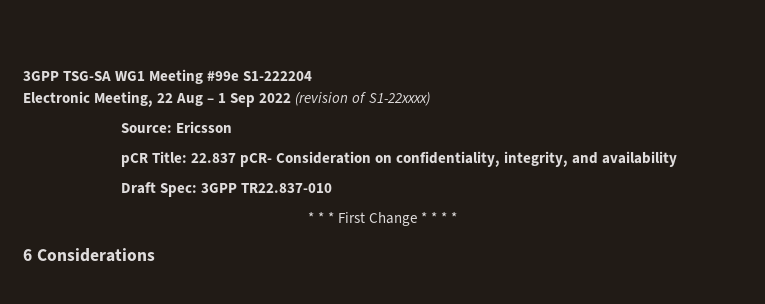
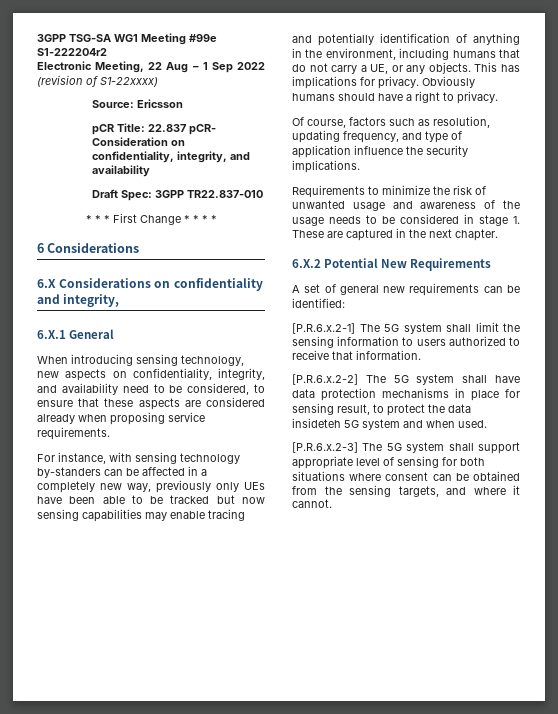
- 3GPP TSG-SA WG1 Meeting #99e S1-222204
+ 3GPP TSG-SA WG1 Meeting #99e S1-222204r2
+ 6.X Considerations on confidentiality and integrity,
+ 6.X.1 General
+ When introducing sensing technology, new aspects on confidentiality, integrity, and availability need to be considered, to ensure that these aspects are considered already when proposing service requirements.
+ For instance, with sensing technology by-standers can be affected in a completely new way, previously only UEs have been able to be tracked but now sensing capabilities may enable tracing and potentially identification of anything in the environment, including humans that do not carry a UE, or any objects. This has implications for privacy. Obviously humans should have a right to privacy.
+ Of course, factors such as resolution, updating frequency, and type of application influence the security implications.
+ Requirements to minimize the risk of unwanted usage and awareness of the usage needs to be considered in stage 1. These are captured in the next chapter.
+ 6.X.2 Potential New Requirements
+ A set of general new requirements can be identified:
+ [P.R.6.x.2-1] The 5G system shall limit the sensing information to users authorized to receive that information.
+ [P.R.6.x.2-2] The 5G system shall have data protection mechanisms in place for sensing result, to protect the data insideteh 5G system and when used.
+ [P.R.6.x.2-3] The 5G system shall support appropriate level of sensing for both situations where consent can be obtained from the sensing targets, and where it cannot.

